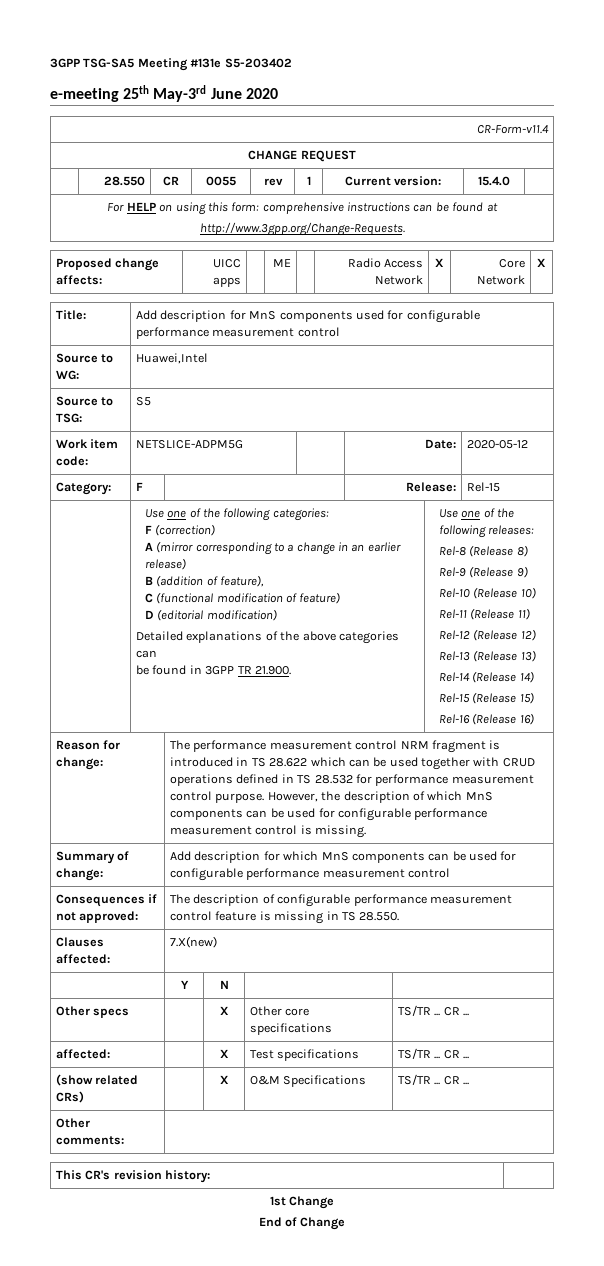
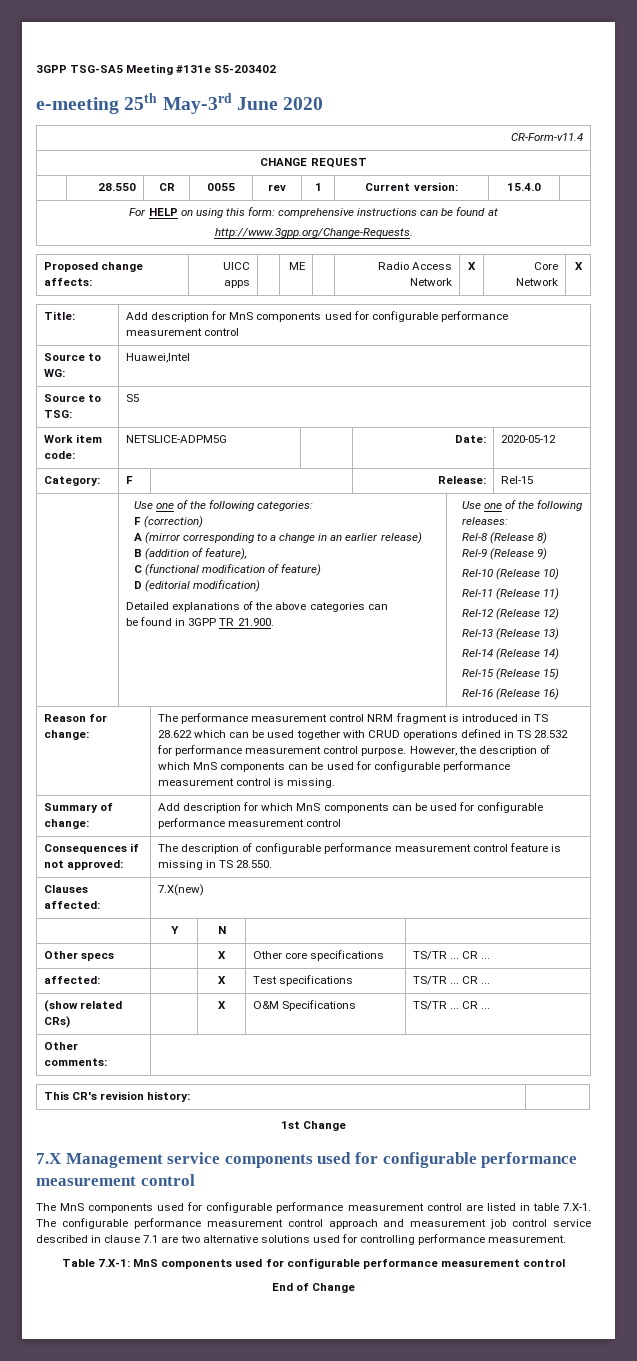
+ 7.X Management service components used for configurable performance measurement control
+ The MnS components used for configurable performance measurement control are listed in table 7.X-1. The configurable performance measurement control approach and measurement job control service described in clause 7.1 are two alternative solutions used for controlling performance measurement.
+ Table 7.X-1: MnS components used for configurable performance measurement control

